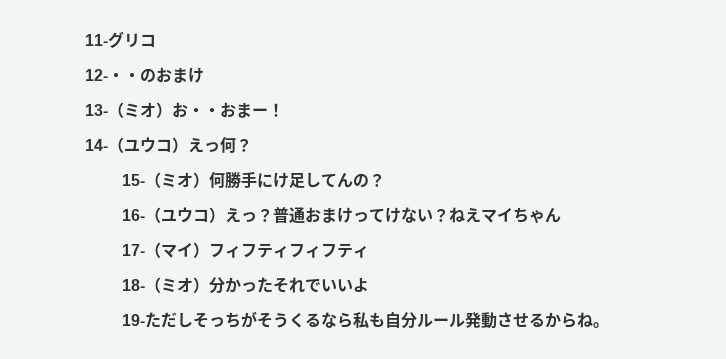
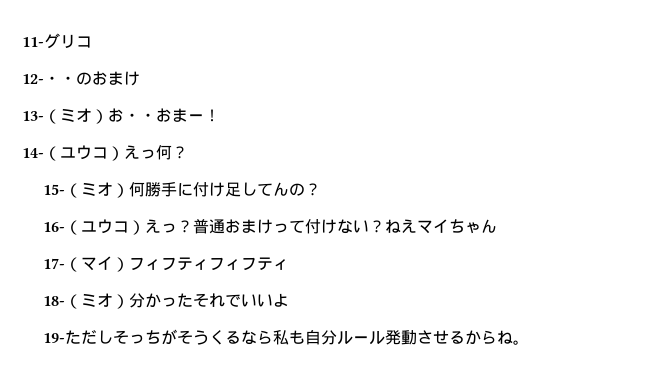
- 15-（ミオ）何勝手にけ足してんの？
+ 15-（ミオ）何勝手に付け足してんの？
- 普通おまけってけない？
+ 普通おまけって付けない？

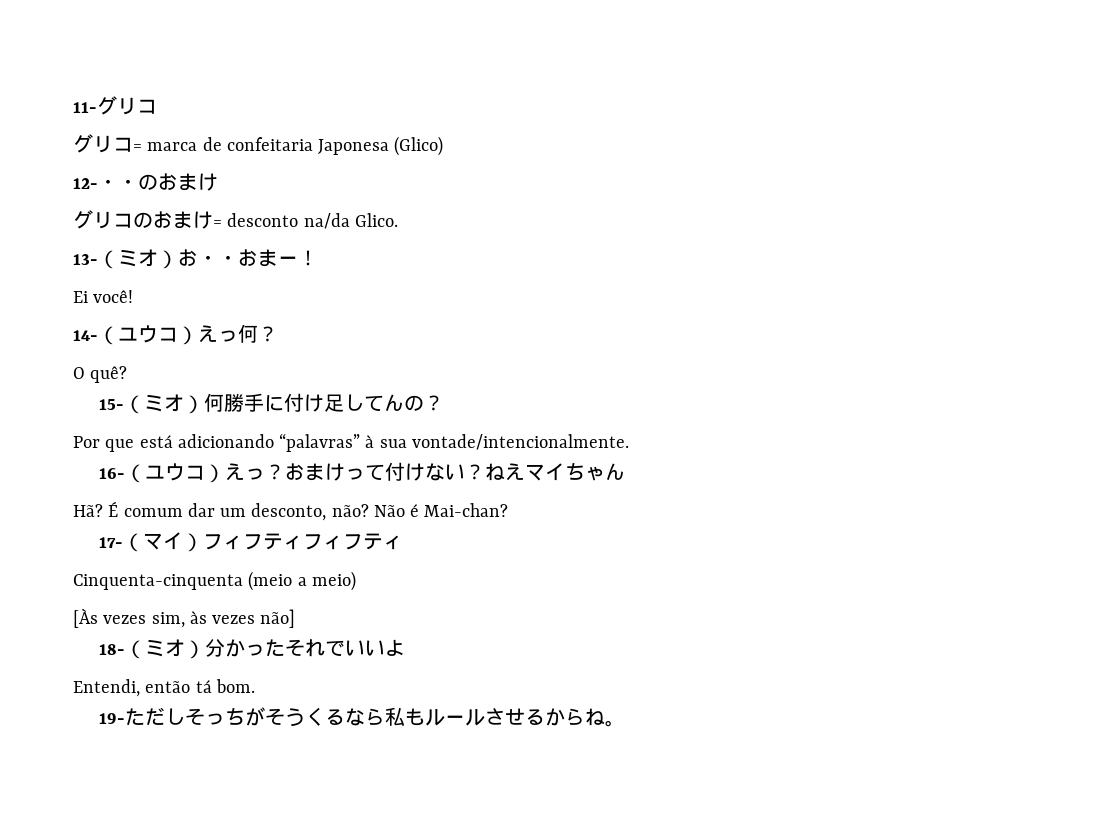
+ グリコ= marca de confeitaria Japonesa (Glico)
  12-・・のおまけ
+ グリコのおまけ= desconto na/da Glico.
+ Ei você!
+ O quê?
+ Por que está adicionando “palavras” à sua vontade/intencionalmente.
- 普通おまけって付けない？
+ おまけって付けない？
+ Hã? É comum dar um desconto, não? Não é Mai-chan?
+ Cinquenta-cinquenta (meio a meio)
+ [Às vezes sim, às vezes não]
+ Entendi, então tá bom.
- 19-ただしそっちがそうくるなら私も自分ルール発動させるからね。
+ 19-ただしそっちがそうくるなら私もルールさせるからね。

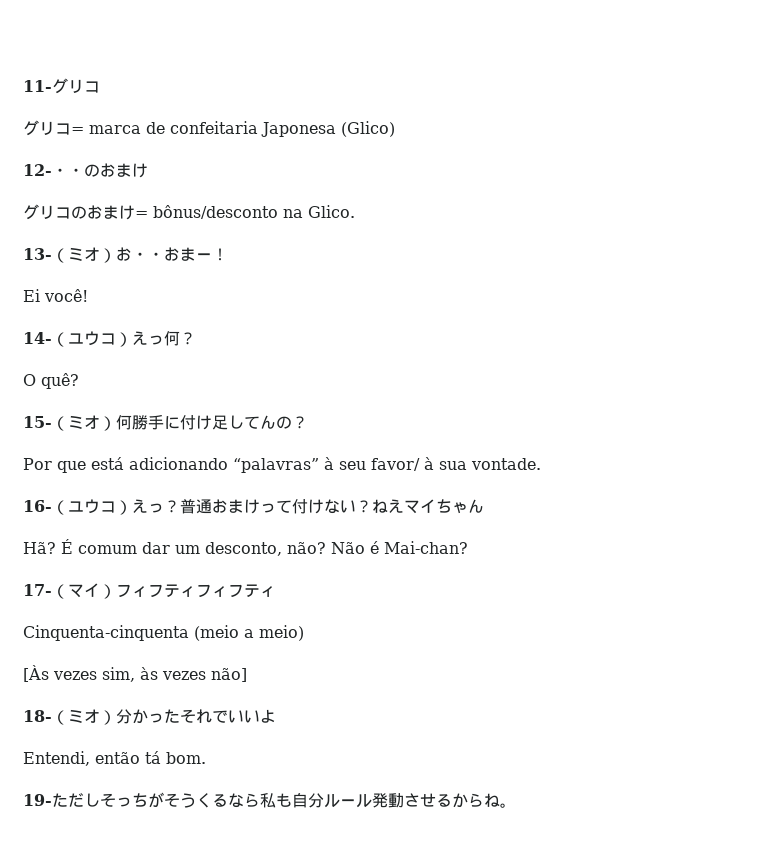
- グリコのおまけ= desconto na/da Glico.
+ グリコのおまけ= bônus/desconto na Glico.
- Por que está adicionando “palavras” à sua vontade/intencionalmente.
+ Por que está adicionando “palavras” à seu favor/ à sua vontade.
- おまけって付けない？
+ 普通おまけって付けない？
- 19-ただしそっちがそうくるなら私もルールさせるからね。
+ 19-ただしそっちがそうくるなら私も自分ルール発動させるからね。

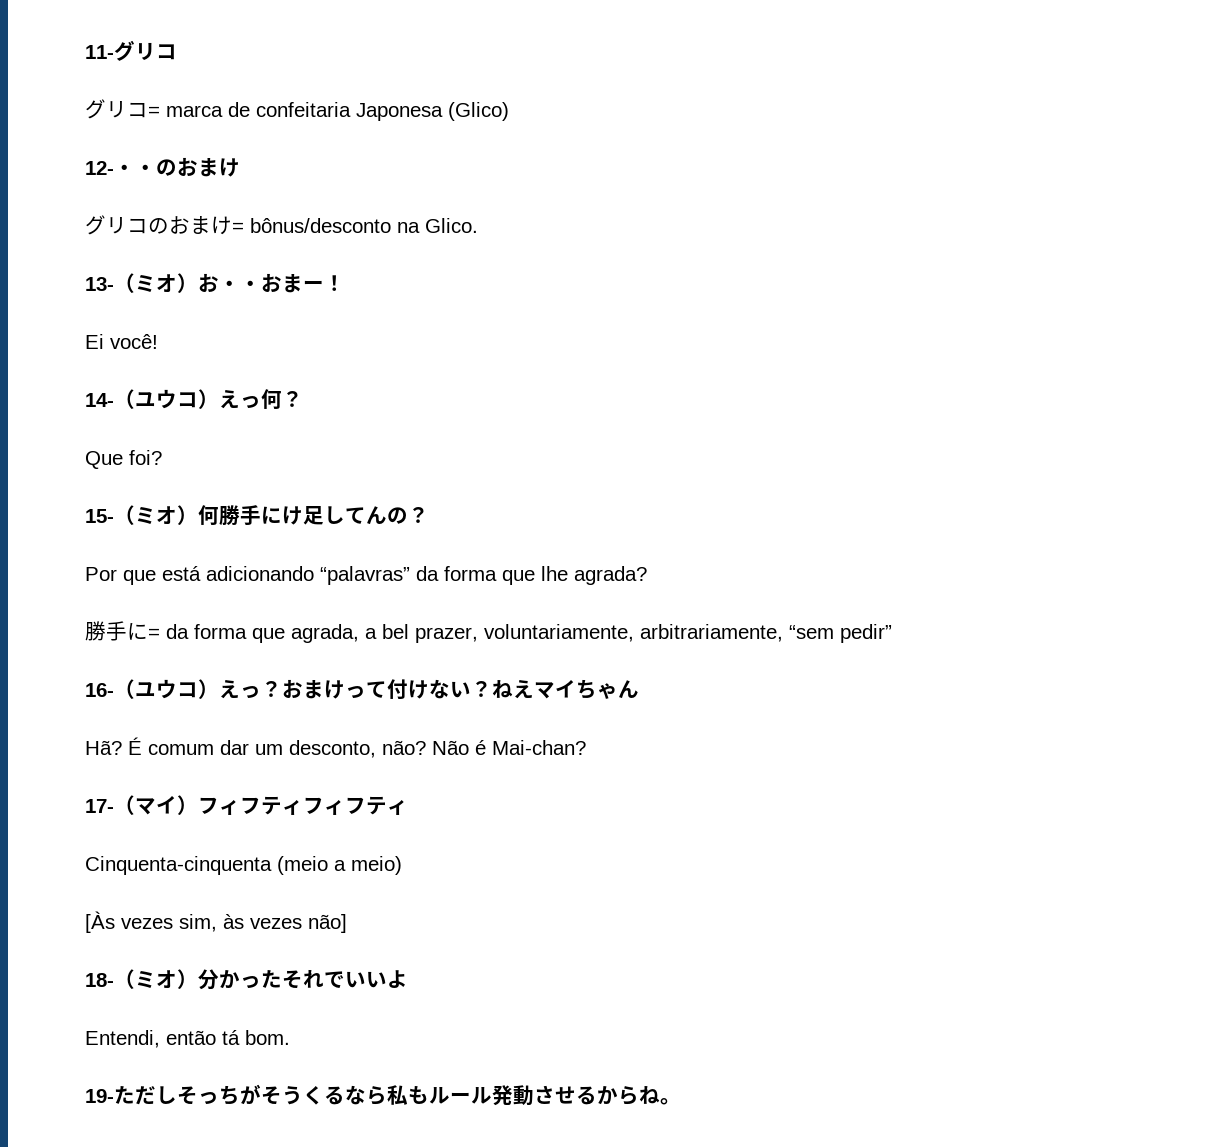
- O quê?
+ Que foi?
- 15-（ミオ）何勝手に付け足してんの？
+ 15-（ミオ）何勝手にけ足してんの？
- Por que está adicionando “palavras” à seu favor/ à sua vontade.
+ Por que está adicionando “palavras” da forma que lhe agrada?
+ 勝手に= da forma que agrada, a bel prazer, voluntariamente, arbitrariamente, “sem pedir”
- 普通おまけって付けない？
+ おまけって付けない？
- 19-ただしそっちがそうくるなら私も自分ルール発動させるからね。
+ 19-ただしそっちがそうくるなら私もルール発動させるからね。

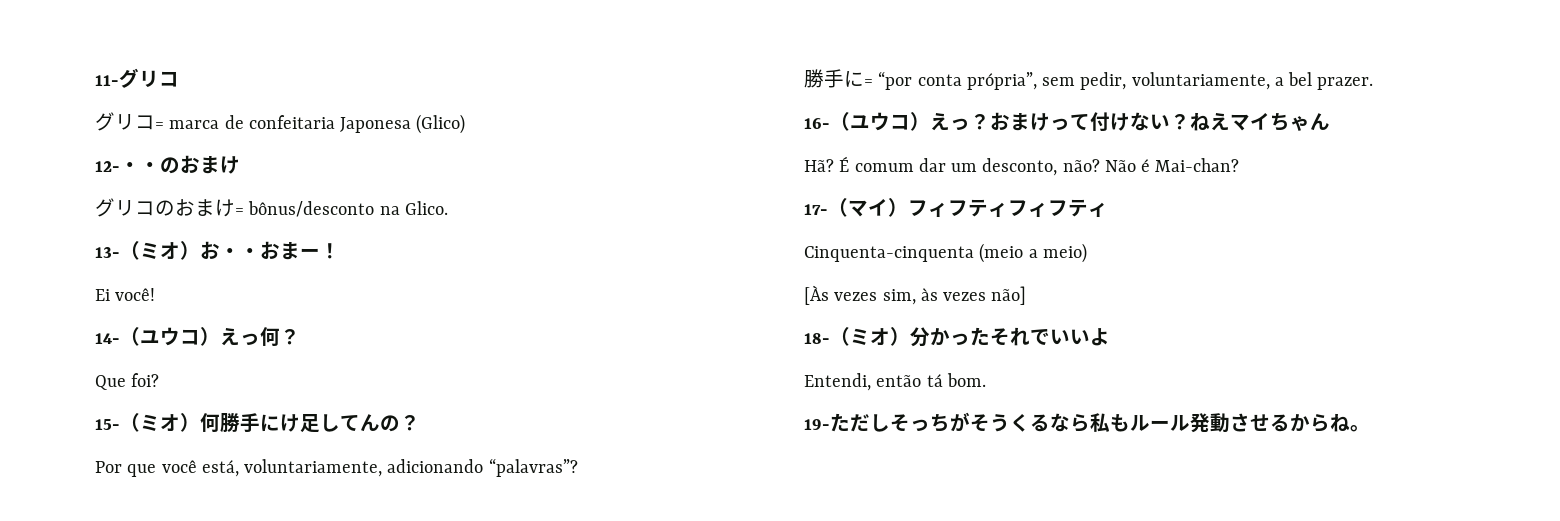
- Por que está adicionando “palavras” da forma que lhe agrada?
- 勝手に= da forma que agrada, a bel prazer, voluntariamente, arbitrariamente, “sem pedir”
+ Por que você está, voluntariamente, adicionando “palavras”?
+ 勝手に= “por conta própria”, sem pedir, voluntariamente, a bel prazer.

